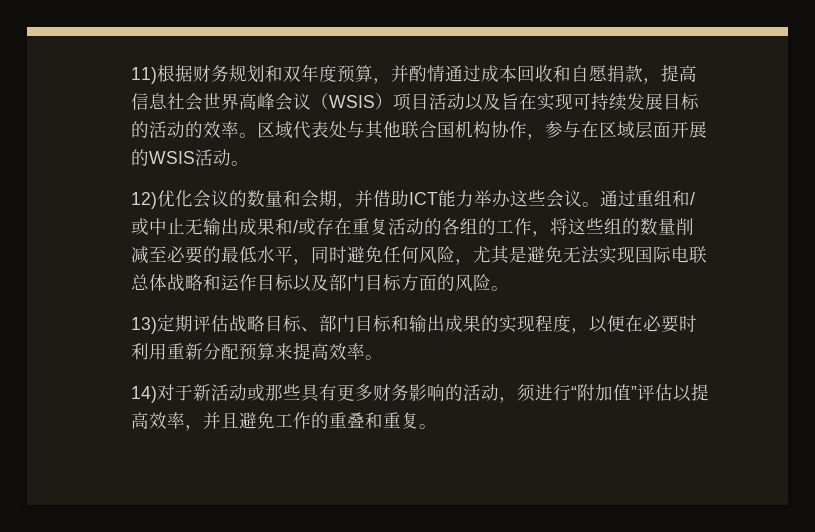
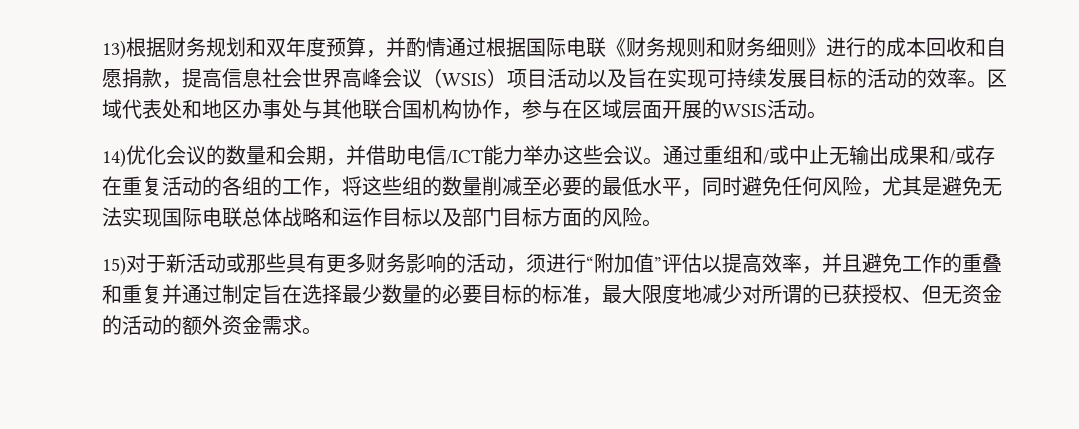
- 11)根据财务规划和双年度预算，并酌情通过成本回收和自愿捐款，提高信息社会世界高峰会议（WSIS）项目活动以及旨在实现可持续发展目标的活动的效率。
+ 13)根据财务规划和双年度预算，并酌情通过根据国际电联《财务规则和财务细则》进行的成本回收和自愿捐款，提高信息社会世界高峰会议（WSIS）项目活动以及旨在实现可持续发展目标的活动的效率。
- 区域代表处与其他联合国机构协作，参与在区域层面开展的WSIS活动。
+ 区域代表处和地区办事处与其他联合国机构协作，参与在区域层面开展的WSIS活动。
- 12)优化会议的数量和会期，并借助ICT能力举办这些会议。
+ 14)优化会议的数量和会期，并借助电信/ICT能力举办这些会议。
- 13)定期评估战略目标、部门目标和输出成果的实现程度，以便在必要时利用重新分配预算来提高效率。
- 14)对于新活动或那些具有更多财务影响的活动，须进行“附加值”评估以提高效率，并且避免工作的重叠和重复。
+ 15)对于新活动或那些具有更多财务影响的活动，须进行“附加值”评估以提高效率，并且避免工作的重叠和重复并通过制定旨在选择最少数量的必要目标的标准，最大限度地减少对所谓的已获授权、但无资金的活动的额外资金需求。

